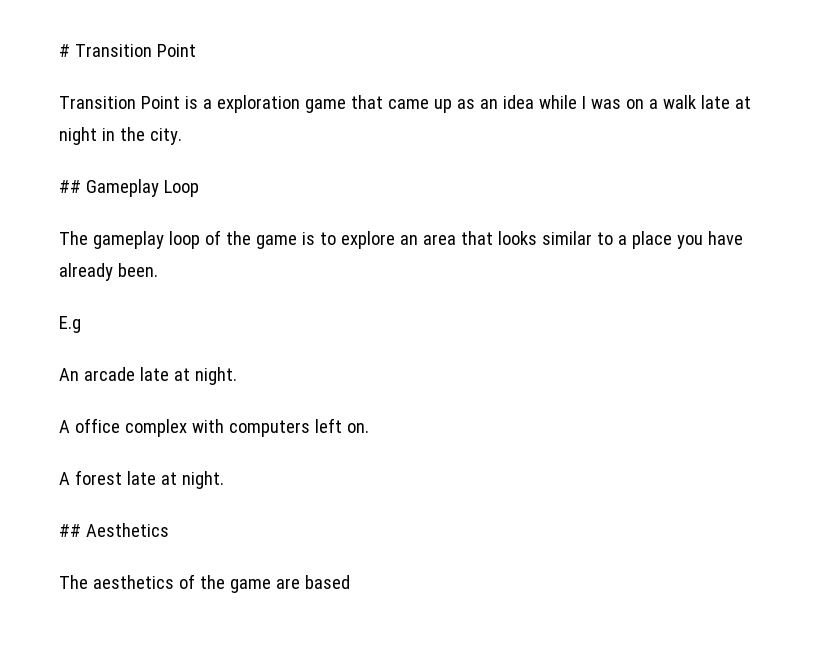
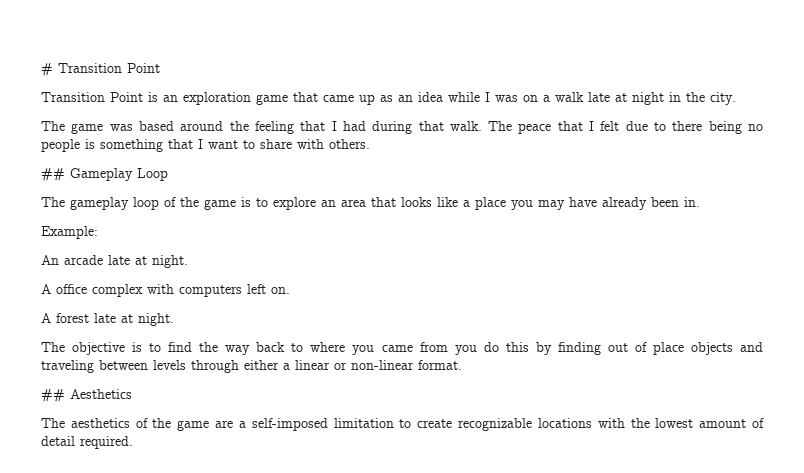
- Transition Point is a exploration game that came up as an idea while I was on a walk late at night in the city.
+ Transition Point is an exploration game that came up as an idea while I was on a walk late at night in the city.
+ The game was based around the feeling that I had during that walk. The peace that I felt due to there being no people is something that I want to share with others.
- The gameplay loop of the game is to explore an area that looks similar to a place you have already been.
- E.g
+ The gameplay loop of the game is to explore an area that looks like a place you may have already been in.
+ Example:
+ The objective is to find the way back to where you came from you do this by finding out of place objects and traveling between levels through either a linear or non-linear format.
- The aesthetics of the game are based
+ The aesthetics of the game are a self-imposed limitation to create recognizable locations with the lowest amount of detail required.

